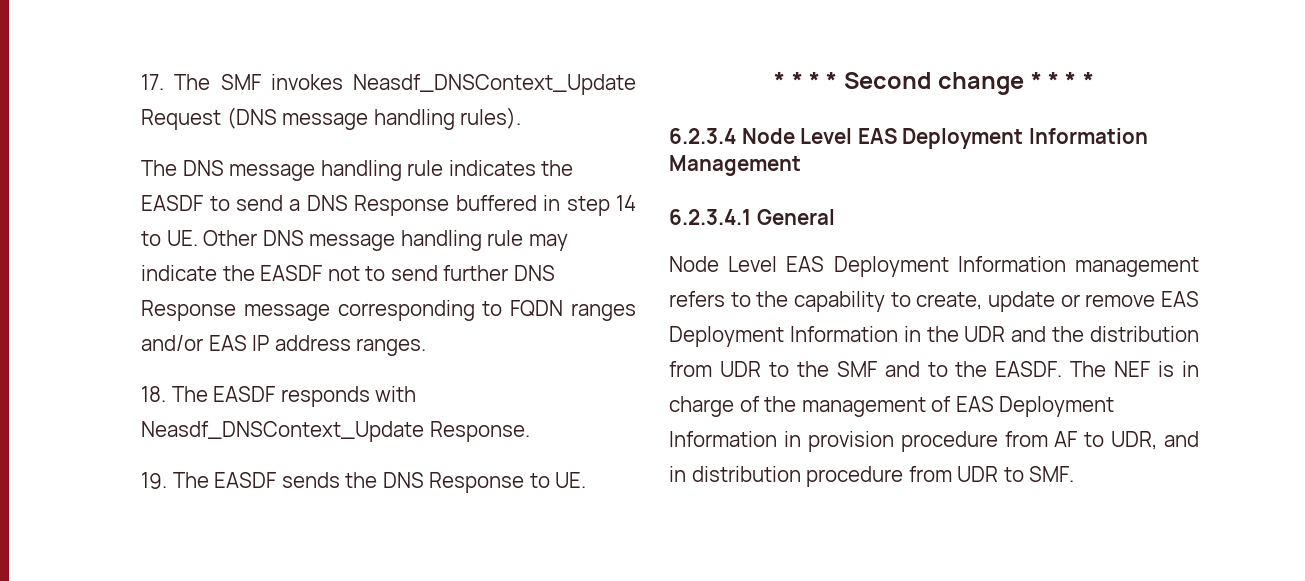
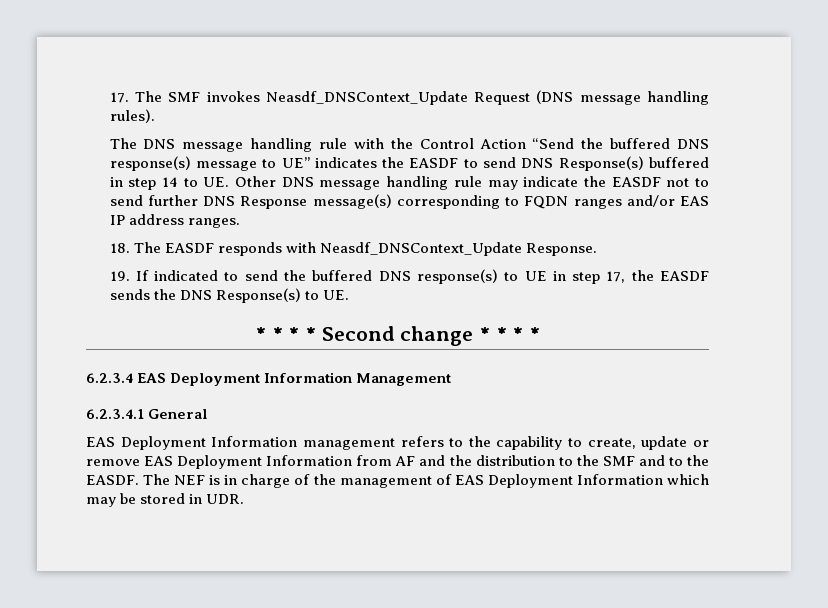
- The DNS message handling rule indicates the EASDF to send a DNS Response buffered in step 14 to UE. Other DNS message handling rule may indicate the EASDF not to send further DNS Response message corresponding to FQDN ranges and/or EAS IP address ranges.
+ The DNS message handling rule with the Control Action “Send the buffered DNS response(s) message to UE” indicates the EASDF to send DNS Response(s) buffered in step 14 to UE. Other DNS message handling rule may indicate the EASDF not to send further DNS Response message(s) corresponding to FQDN ranges and/or EAS IP address ranges.
- 19. The EASDF sends the DNS Response to UE.
+ 19. If indicated to send the buffered DNS response(s) to UE in step 17, the EASDF sends the DNS Response(s) to UE.
- 6.2.3.4 Node Level EAS Deployment Information Management
+ 6.2.3.4 EAS Deployment Information Management
- Node Level EAS Deployment Information management refers to the capability to create, update or remove EAS Deployment Information in the UDR and the distribution from UDR to the SMF and to the EASDF.
+ EAS Deployment Information management refers to the capability to create, update or remove EAS Deployment Information from AF and the distribution to the SMF and to the EASDF.
- The NEF is in charge of the management of EAS Deployment Information in provision procedure from AF to UDR, and in distribution procedure from UDR to SMF.
+ The NEF is in charge of the management of EAS Deployment Information which may be stored in UDR.

